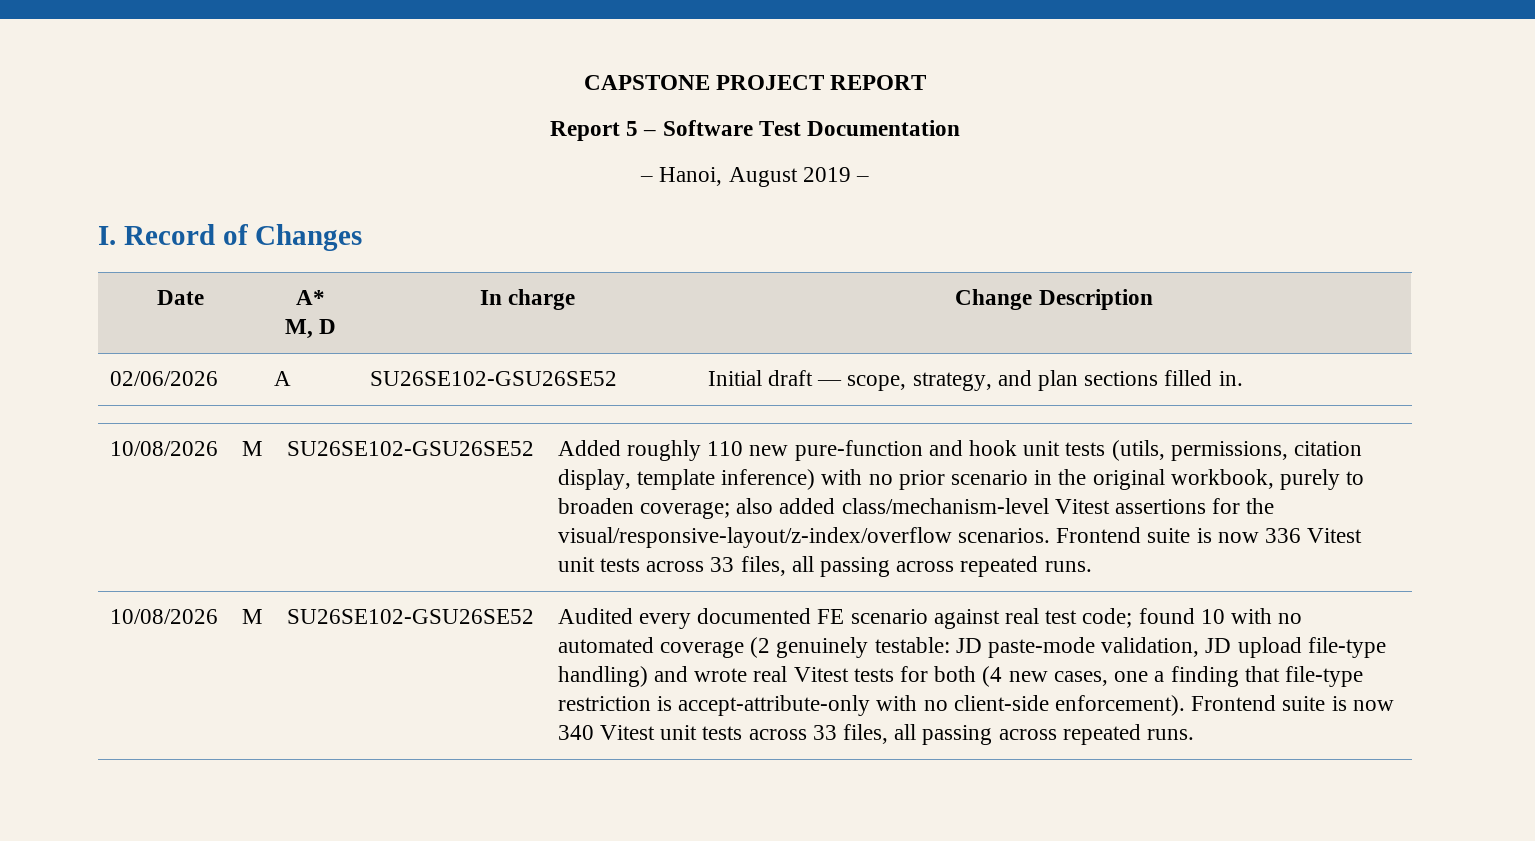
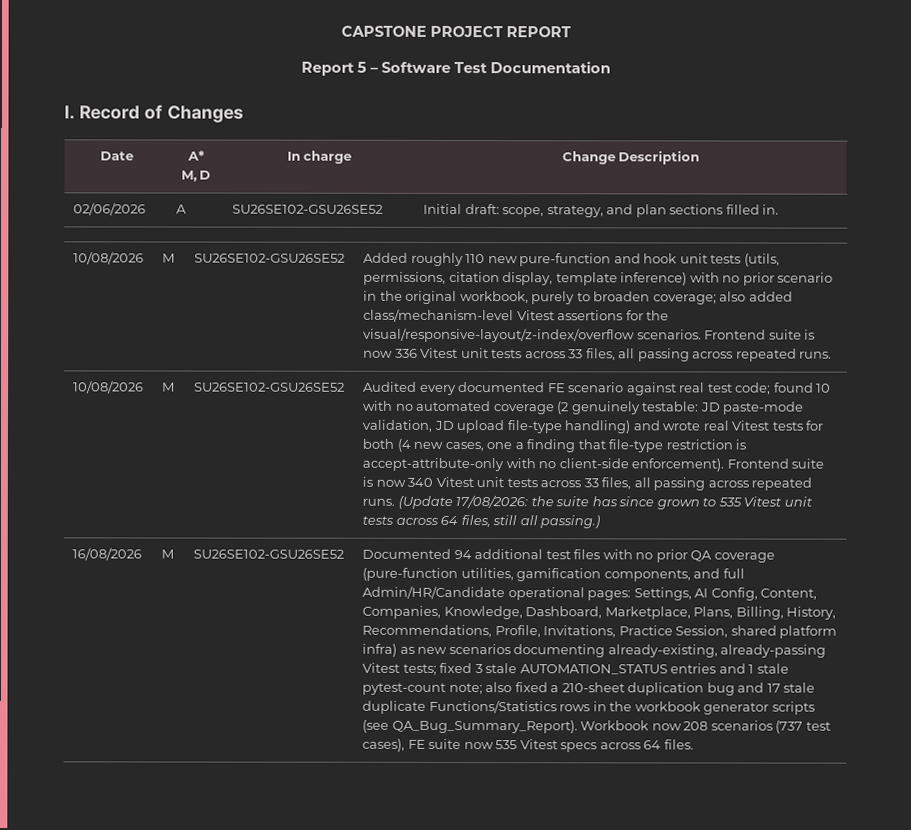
- – Hanoi, August 2019 –
- 02/06/2026 | A | SU26SE102-GSU26SE52 | Initial draft — scope, strategy, and plan sections filled in.
+ 02/06/2026 | A | SU26SE102-GSU26SE52 | Initial draft: scope, strategy, and plan sections filled in.
+ (Update 17/08/2026: the suite has since grown to 535 Vitest unit tests across 64 files, still all passing.)
+ 16/08/2026 | M | SU26SE102-GSU26SE52 | Documented 94 additional test files with no prior QA coverage (pure-function utilities, gamification components, and full Admin/HR/Candidate operational pages: Settings, AI Config, Content, Companies, Knowledge, Dashboard, Marketplace, Plans, Billing, History, Recommendations, Profile, Invitations, Practice Session, shared platform infra) as new scenarios documenting already-existing, already-passing Vitest tests; fixed 3 stale AUTOMATION_STATUS entries and 1 stale pytest-count note; also fixed a 210-sheet duplication bug and 17 stale duplicate Functions/Statistics rows in the workbook generator scripts (see QA_Bug_Summary_Report). Workbook now 208 scenarios (737 test cases), FE suite now 535 Vitest specs across 64 files.

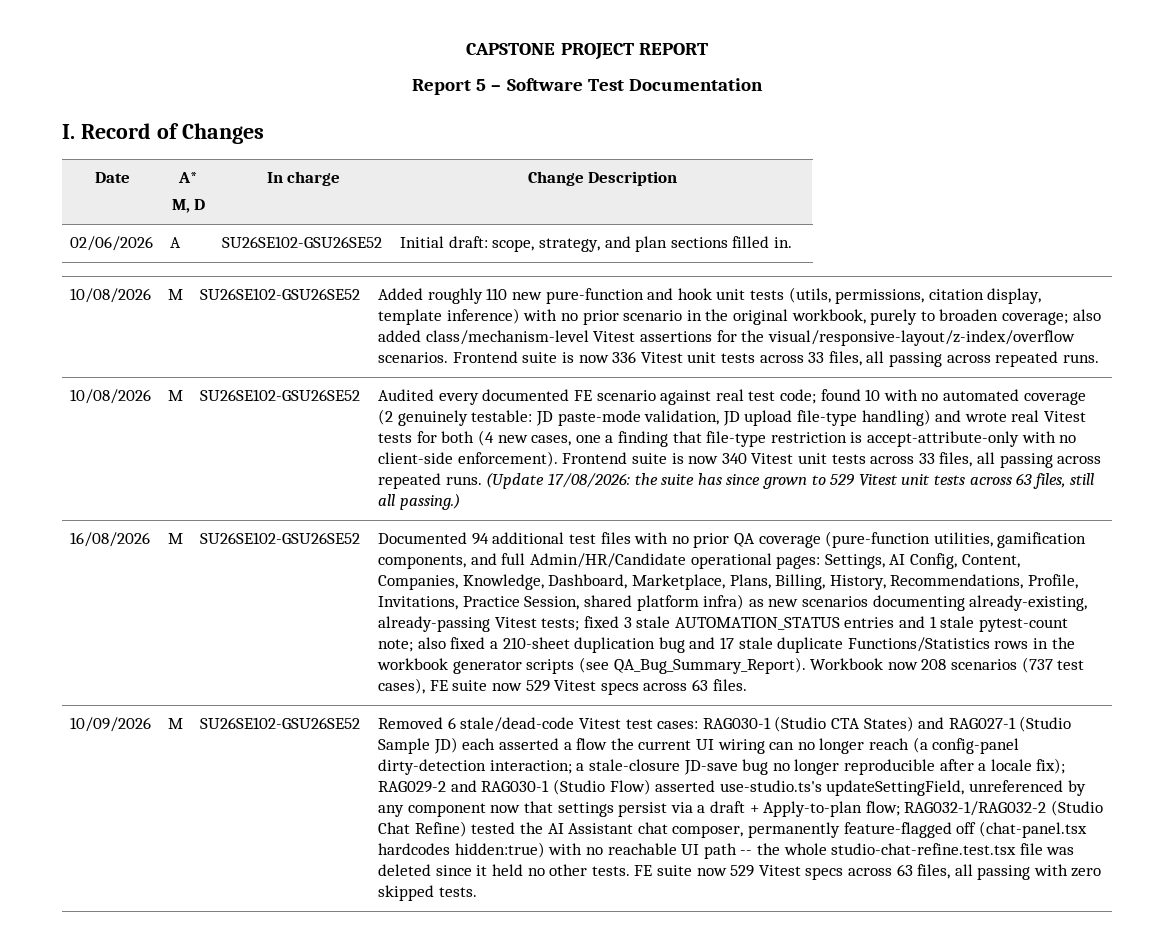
- (Update 17/08/2026: the suite has since grown to 535 Vitest unit tests across 64 files, still all passing.)
+ (Update 17/08/2026: the suite has since grown to 529 Vitest unit tests across 63 files, still all passing.)
- Workbook now 208 scenarios (737 test cases), FE suite now 535 Vitest specs across 64 files.
+ Workbook now 208 scenarios (737 test cases), FE suite now 529 Vitest specs across 63 files.
+ 10/09/2026 | M | SU26SE102-GSU26SE52 | Removed 6 stale/dead-code Vitest test cases: RAG030-1 (Studio CTA States) and RAG027-1 (Studio Sample JD) each asserted a flow the current UI wiring can no longer reach (a config-panel dirty-detection interaction; a stale-closure JD-save bug no longer reproducible after a locale fix); RAG029-2 and RAG030-1 (Studio Flow) asserted use-studio.ts's updateSettingField, unreferenced by any component now that settings persist via a draft + Apply-to-plan flow; RAG032-1/RAG032-2 (Studio Chat Refine) tested the AI Assistant chat composer, permanently feature-flagged off (chat-panel.tsx hardcodes hidden:true) with no reachable UI path -- the whole studio-chat-refine.test.tsx file was deleted since it held no other tests. FE suite now 529 Vitest specs across 63 files, all passing with zero skipped tests.

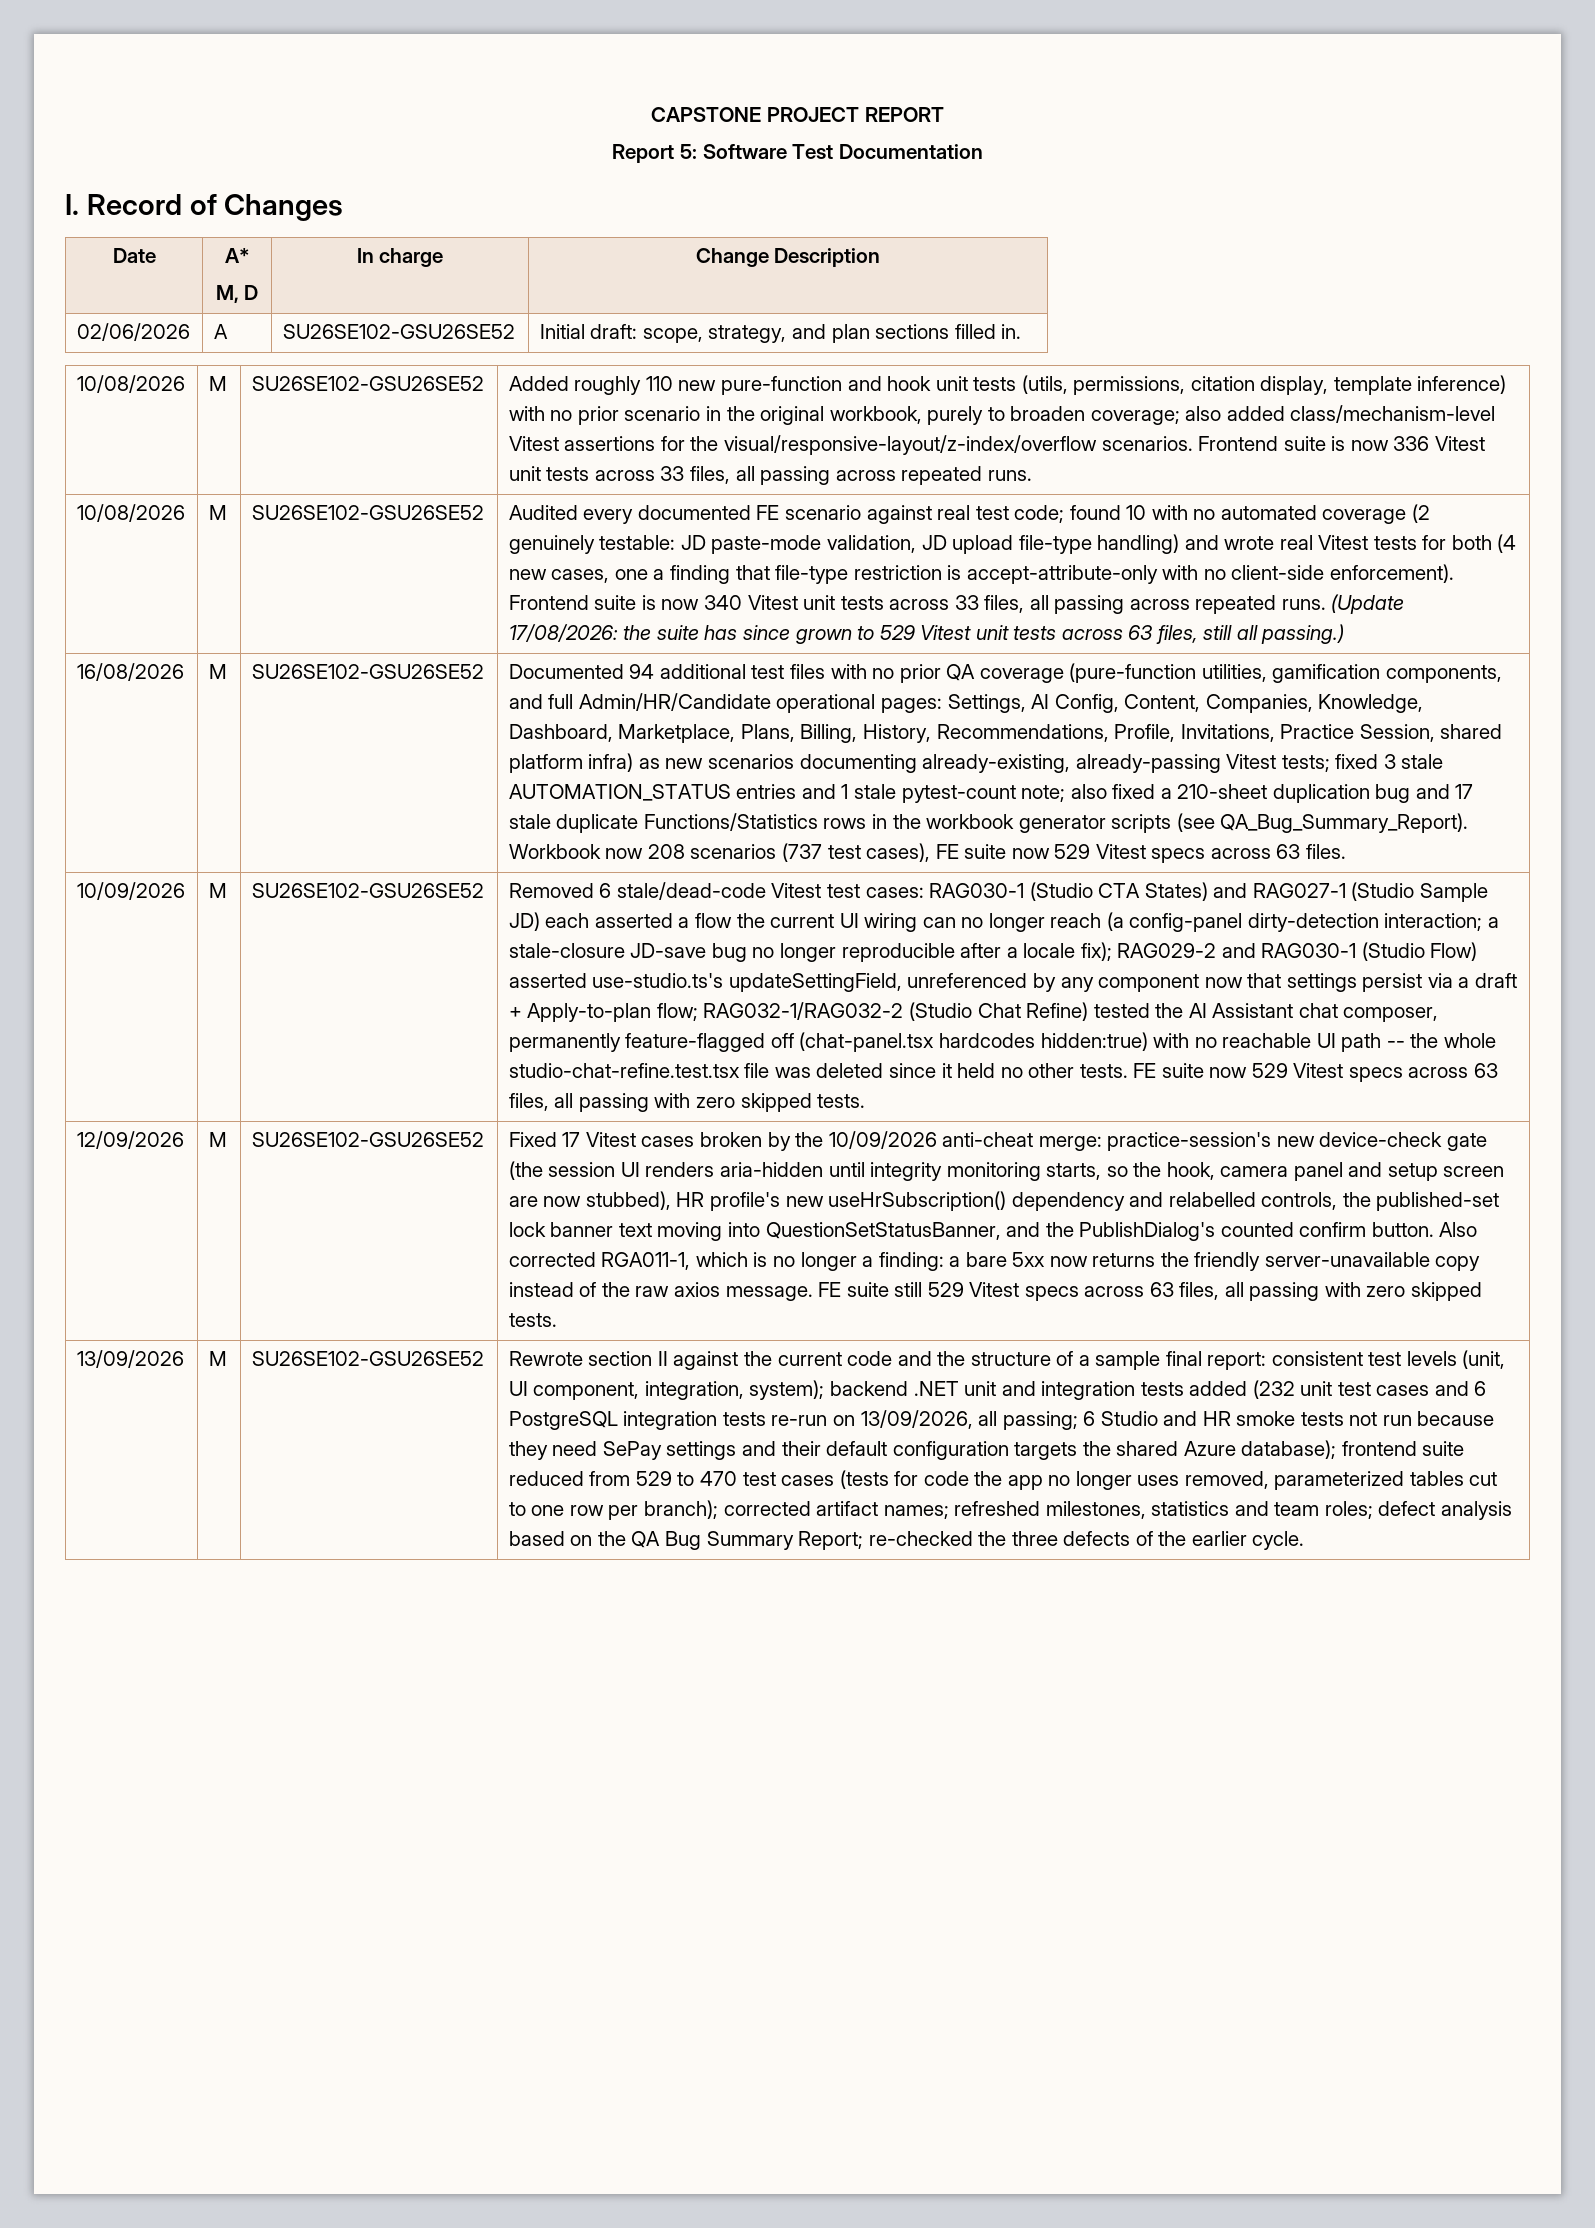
- Report 5 – Software Test Documentation
+ Report 5: Software Test Documentation
+ 12/09/2026 | M | SU26SE102-GSU26SE52 | Fixed 17 Vitest cases broken by the 10/09/2026 anti-cheat merge: practice-session's new device-check gate (the session UI renders aria-hidden until integrity monitoring starts, so the hook, camera panel and setup screen are now stubbed), HR profile's new useHrSubscription() dependency and relabelled controls, the published-set lock banner text moving into QuestionSetStatusBanner, and the PublishDialog's counted confirm button. Also corrected RGA011-1, which is no longer a finding: a bare 5xx now returns the friendly server-unavailable copy instead of the raw axios message. FE suite still 529 Vitest specs across 63 files, all passing with zero skipped tests.
+ 13/09/2026 | M | SU26SE102-GSU26SE52 | Rewrote section II against the current code and the structure of a sample final report: consistent test levels (unit, UI component, integration, system); backend .NET unit and integration tests added (232 unit test cases and 6 PostgreSQL integration tests re-run on 13/09/2026, all passing; 6 Studio and HR smoke tests not run because they need SePay settings and their default configuration targets the shared Azure database); frontend suite reduced from 529 to 470 test cases (tests for code the app no longer uses removed, parameterized tables cut to one row per branch); corrected artifact names; refreshed milestones, statistics and team roles; defect analysis based on the QA Bug Summary Report; re-checked the three defects of the earlier cycle.

